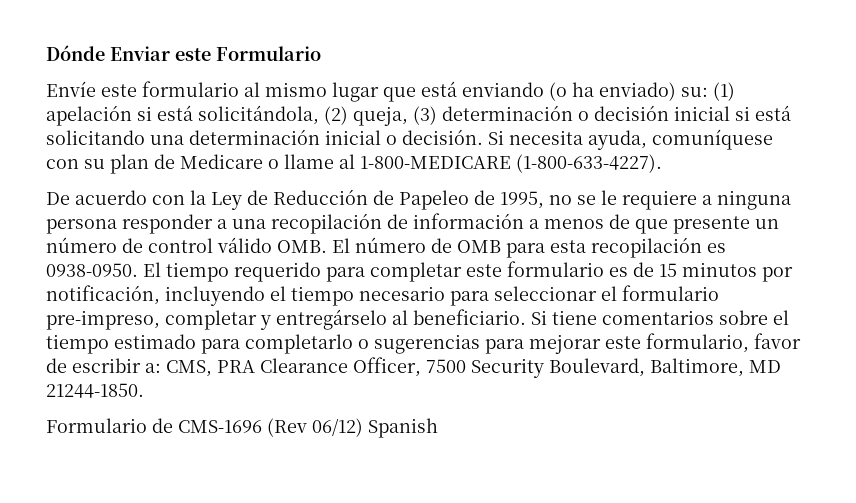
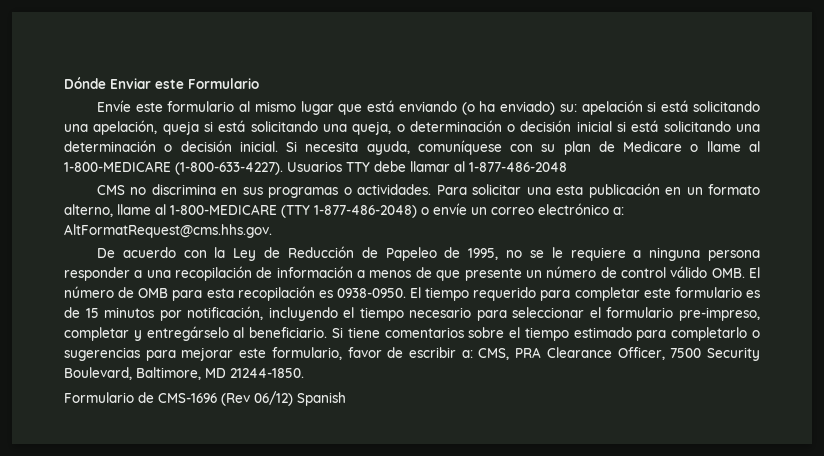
- Envíe este formulario al mismo lugar que está enviando (o ha enviado) su: (1) apelación si está solicitándola, (2) queja, (3) determinación o decisión inicial si está solicitando una determinación inicial o decisión.
+ Envíe este formulario al mismo lugar que está enviando (o ha enviado) su: apelación si está solicitando una apelación, queja si está solicitando una queja, o determinación o decisión inicial si está solicitando una determinación o decisión inicial.
+ Usuarios TTY debe llamar al 1-877-486-2048
+ CMS no discrimina en sus programas o actividades. Para solicitar una esta publicación en un formato alterno, llame al 1-800-MEDICARE (TTY 1-877-486-2048) o envíe un correo electrónico a: AltFormatRequest@cms.hhs.gov.

